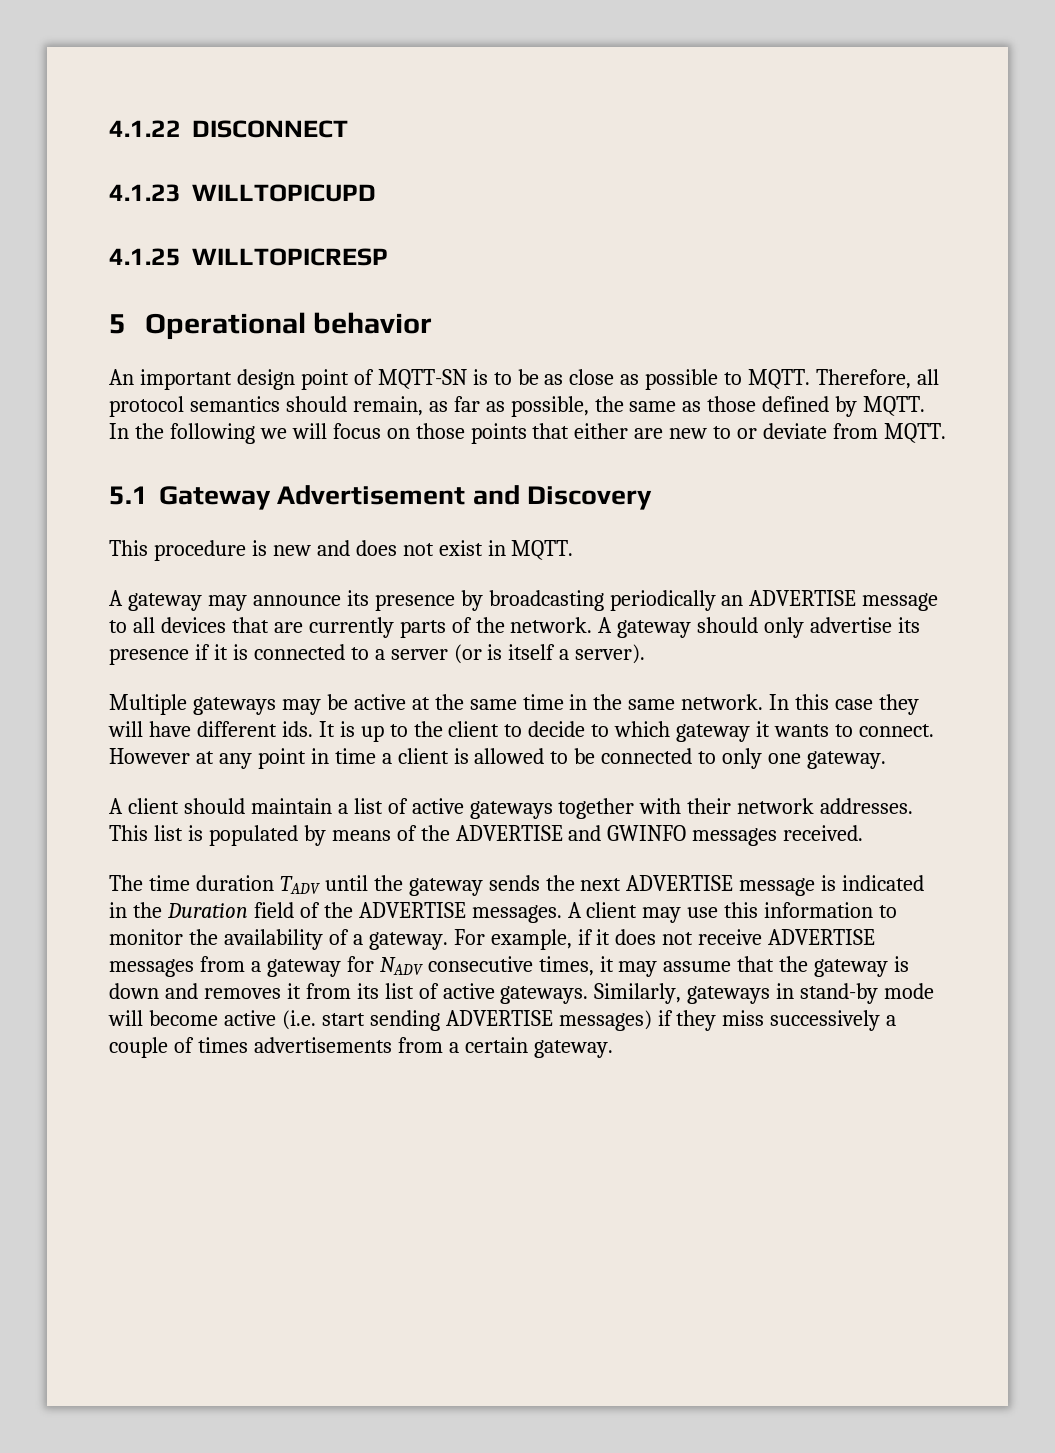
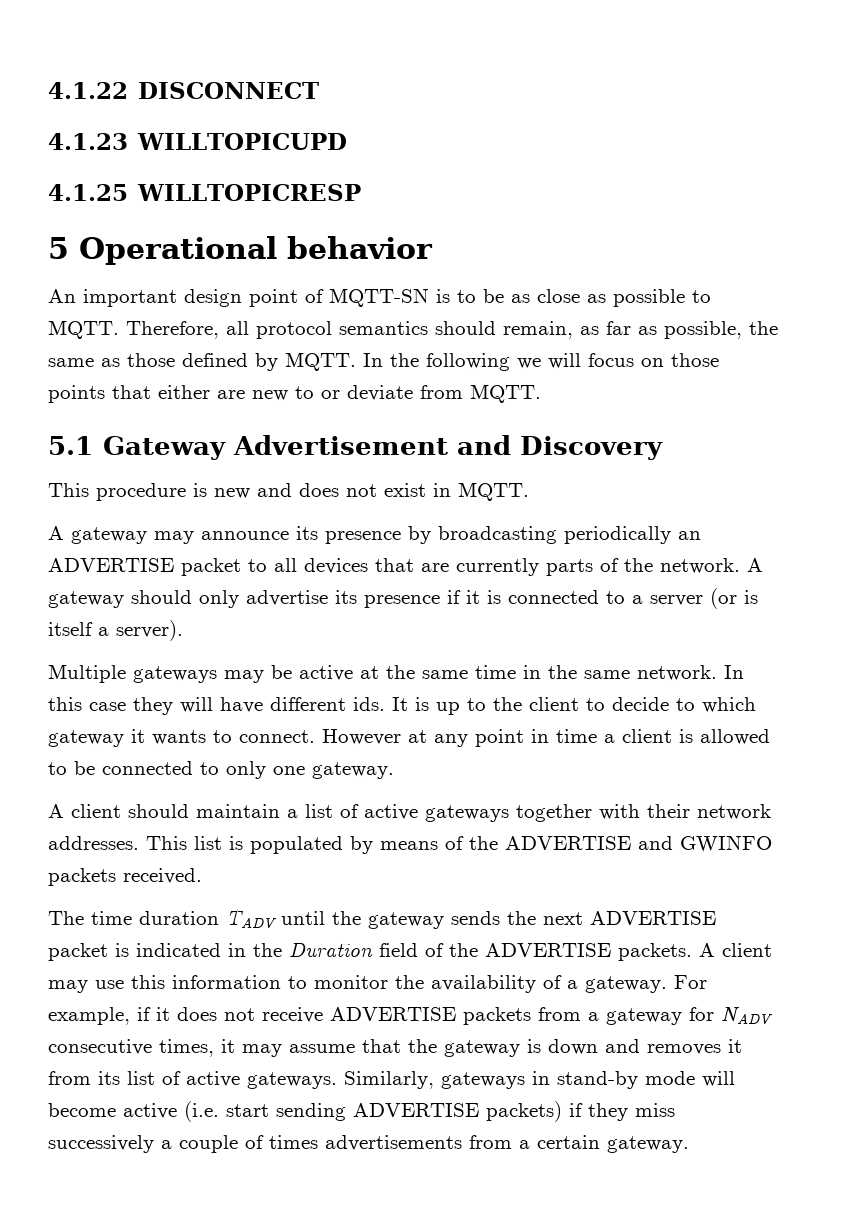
- A gateway may announce its presence by broadcasting periodically an ADVERTISE message to all devices that are currently parts of the network.
+ A gateway may announce its presence by broadcasting periodically an ADVERTISE packet to all devices that are currently parts of the network.
- This list is populated by means of the ADVERTISE and GWINFO messages received.
+ This list is populated by means of the ADVERTISE and GWINFO packets received.
- The time duration TADV until the gateway sends the next ADVERTISE message is indicated in the Duration field of the ADVERTISE messages.
+ The time duration TADV until the gateway sends the next ADVERTISE packet is indicated in the Duration field of the ADVERTISE packets.
- For example, if it does not receive ADVERTISE messages from a gateway for NADV consecutive times, it may assume that the gateway is down and removes it from its list of active gateways.
+ For example, if it does not receive ADVERTISE packets from a gateway for NADV consecutive times, it may assume that the gateway is down and removes it from its list of active gateways.
- Similarly, gateways in stand-by mode will become active (i.e. start sending ADVERTISE messages) if they miss successively a couple of times advertisements from a certain gateway.
+ Similarly, gateways in stand-by mode will become active (i.e. start sending ADVERTISE packets) if they miss successively a couple of times advertisements from a certain gateway.

